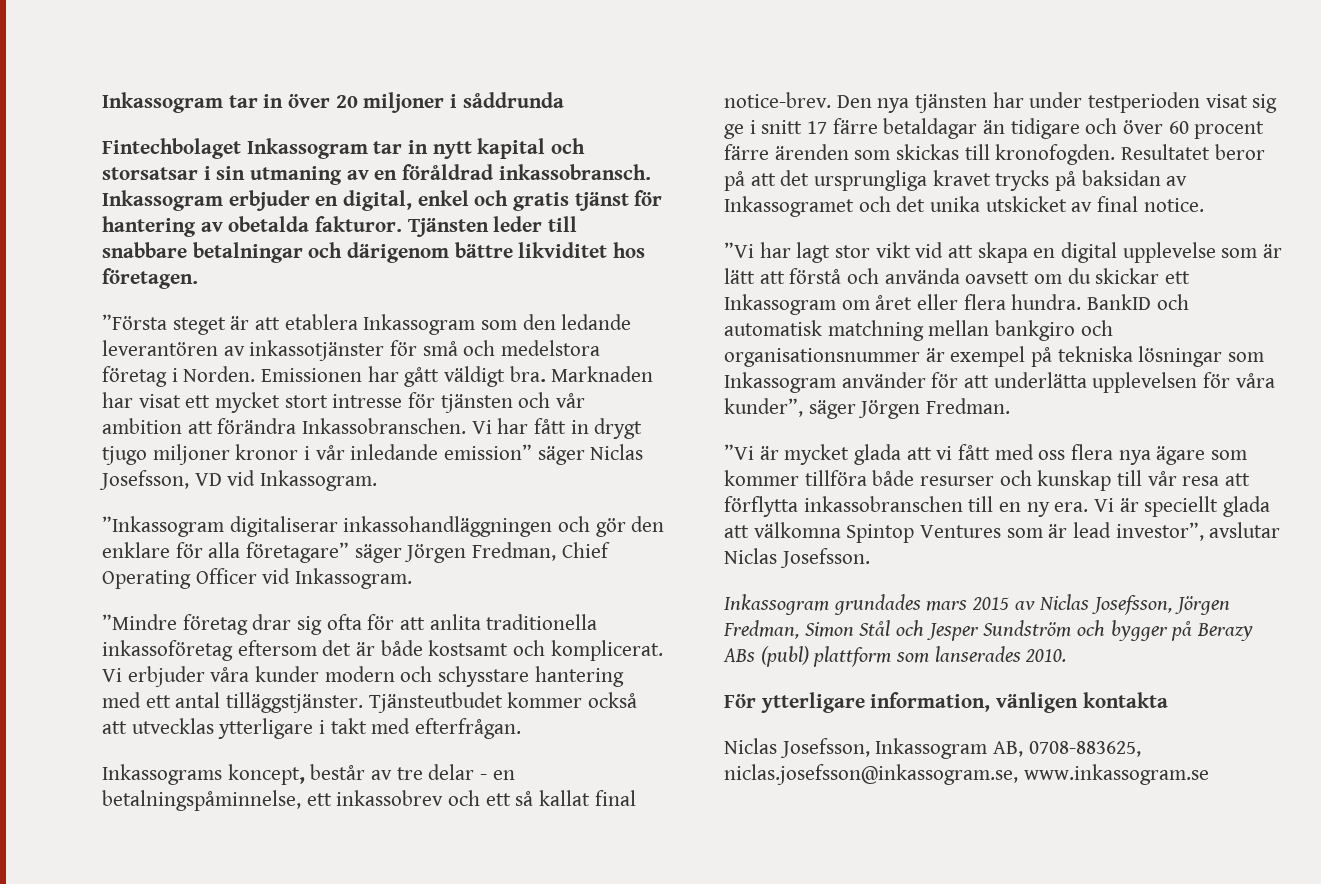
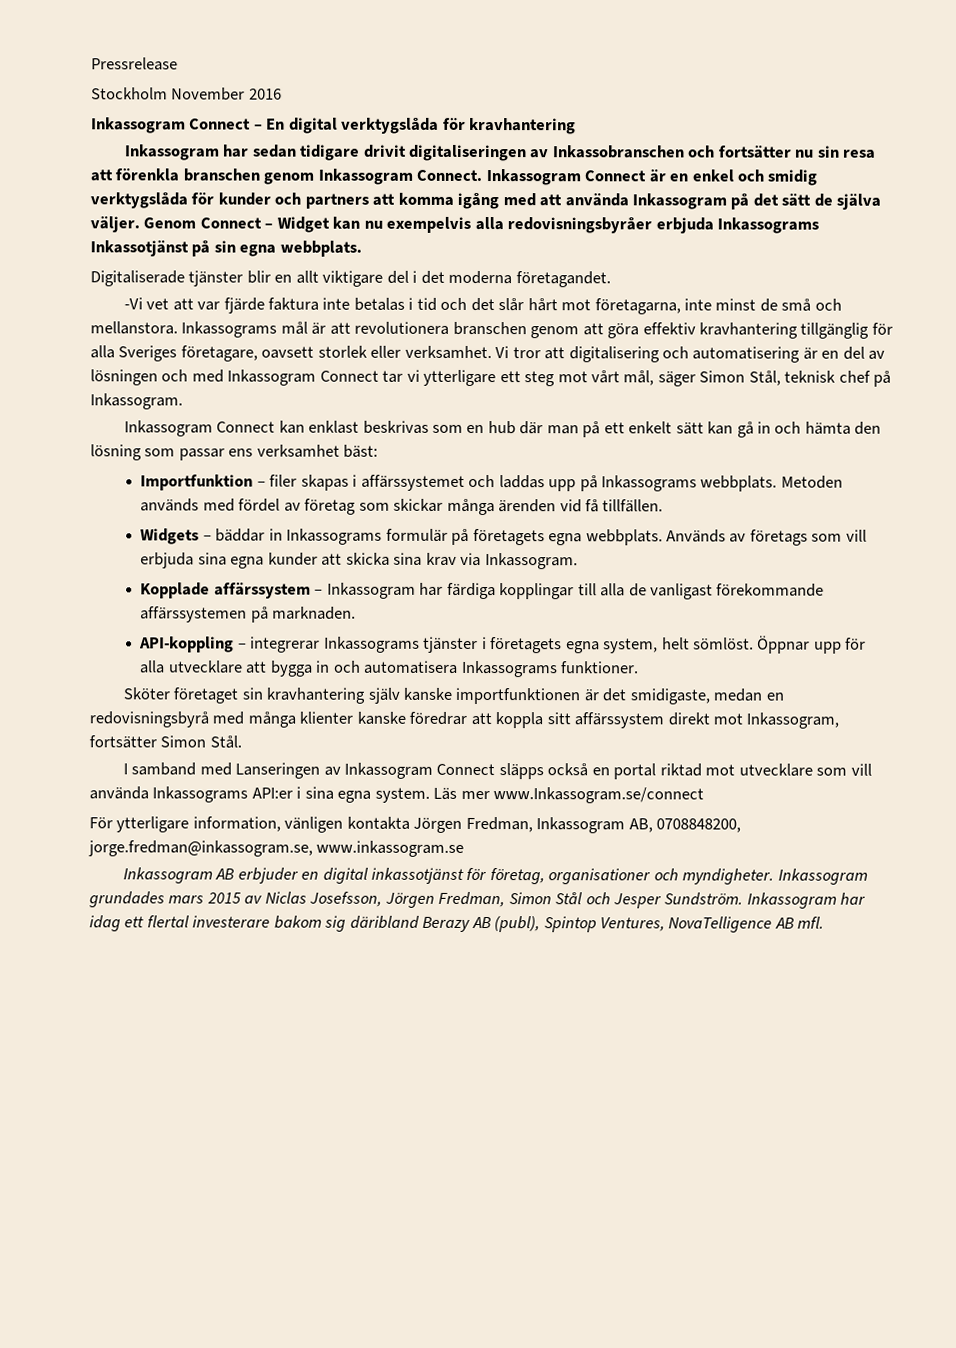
- Inkassogram tar in över 20 miljoner i såddrunda
- Fintechbolaget Inkassogram tar in nytt kapital och storsatsar i sin utmaning av en föråldrad inkassobransch. Inkassogram erbjuder en digital, enkel och gratis tjänst för hantering av obetalda fakturor. Tjänsten leder till snabbare betalningar och därigenom bättre likviditet hos företagen.
- ”Första steget är att etablera Inkassogram som den ledande leverantören av inkassotjänster för små och medelstora företag i Norden. Emissionen har gått väldigt bra. Marknaden har visat ett mycket stort intresse för tjänsten och vår ambition att förändra Inkassobranschen. Vi har fått in drygt tjugo miljoner kronor i vår inledande emission” säger Niclas Josefsson, VD vid Inkassogram.
- ”Inkassogram digitaliserar inkassohandläggningen och gör den enklare för alla företagare” säger Jörgen Fredman, Chief Operating Officer vid Inkassogram.
- ”Mindre företag drar sig ofta för att anlita traditionella inkassoföretag eftersom det är både kostsamt och komplicerat. Vi erbjuder våra kunder modern och schysstare hantering med ett antal tilläggstjänster. Tjänsteutbudet kommer också att utvecklas ytterligare i takt med efterfrågan.
- Inkassograms koncept, består av tre delar - en betalningspåminnelse, ett inkassobrev och ett så kallat final notice-brev. Den nya tjänsten har under testperioden visat sig ge i snitt 17 färre betaldagar än tidigare och över 60 procent färre ärenden som skickas till kronofogden. Resultatet beror på att det ursprungliga kravet trycks på baksidan av Inkassogramet och det unika utskicket av final notice.
- ”Vi har lagt stor vikt vid att skapa en digital upplevelse som är lätt att förstå och använda oavsett om du skickar ett Inkassogram om året eller flera hundra. BankID och automatisk matchning mellan bankgiro och organisationsnummer är exempel på tekniska lösningar som Inkassogram använder för att underlätta upplevelsen för våra kunder”, säger Jörgen Fredman.
- ”Vi är mycket glada att vi fått med oss flera nya ägare som kommer tillföra både resurser och kunskap till vår resa att förflytta inkassobranschen till en ny era. Vi är speciellt glada att välkomna Spintop Ventures som är lead investor”, avslutar Niclas Josefsson.
- Inkassogram grundades mars 2015 av Niclas Josefsson, Jörgen Fredman, Simon Stål och Jesper Sundström och bygger på Berazy ABs (publ) plattform som lanserades 2010.
- För ytterligare information, vänligen kontakta
- Niclas Josefsson, Inkassogram AB, 0708-883625, niclas.josefsson@inkassogram.se, www.inkassogram.se
+ Pressrelease
+ Stockholm November 2016
+ Inkassogram Connect – En digital verktygslåda för kravhantering
+ Inkassogram har sedan tidigare drivit digitaliseringen av Inkassobranschen och fortsätter nu sin resa att förenkla branschen genom Inkassogram Connect. Inkassogram Connect är en enkel och smidig verktygslåda för kunder och partners att komma igång med att använda Inkassogram på det sätt de själva väljer. Genom Connect – Widget kan nu exempelvis alla redovisningsbyråer erbjuda Inkassograms Inkassotjänst på sin egna webbplats.
+ Digitaliserade tjänster blir en allt viktigare del i det moderna företagandet.
+ -Vi vet att var fjärde faktura inte betalas i tid och det slår hårt mot företagarna, inte minst de små och mellanstora. Inkassograms mål är att revolutionera branschen genom att göra effektiv kravhantering tillgänglig för alla Sveriges företagare, oavsett storlek eller verksamhet. Vi tror att digitalisering och automatisering är en del av lösningen och med Inkassogram Connect tar vi ytterligare ett steg mot vårt mål, säger Simon Stål, teknisk chef på Inkassogram.
+ Inkassogram Connect kan enklast beskrivas som en hub där man på ett enkelt sätt kan gå in och hämta den lösning som passar ens verksamhet bäst:
+ Importfunktion – filer skapas i affärssystemet och laddas upp på Inkassograms webbplats. Metoden används med fördel av företag som skickar många ärenden vid få tillfällen.
+ Widgets – bäddar in Inkassograms formulär på företagets egna webbplats. Används av företags som vill erbjuda sina egna kunder att skicka sina krav via Inkassogram.
+ Kopplade affärssystem – Inkassogram har färdiga kopplingar till alla de vanligast förekommande affärssystemen på marknaden.
+ API-koppling – integrerar Inkassograms tjänster i företagets egna system, helt sömlöst. Öppnar upp för alla utvecklare att bygga in och automatisera Inkassograms funktioner.
+ Sköter företaget sin kravhantering själv kanske importfunktionen är det smidigaste, medan en redovisningsbyrå med många klienter kanske föredrar att koppla sitt affärssystem direkt mot Inkassogram, fortsätter Simon Stål.
+ I samband med Lanseringen av Inkassogram Connect släpps också en portal riktad mot utvecklare som vill använda Inkassograms API:er i sina egna system. Läs mer www.Inkassogram.se/connect
+ För ytterligare information, vänligen kontakta Jörgen Fredman, Inkassogram AB, 0708848200, jorge.fredman@inkassogram.se, www.inkassogram.se
+ Inkassogram AB erbjuder en digital inkassotjänst för företag, organisationer och myndigheter. Inkassogram grundades mars 2015 av Niclas Josefsson, Jörgen Fredman, Simon Stål och Jesper Sundström. Inkassogram har idag ett flertal investerare bakom sig däribland Berazy AB (publ), Spintop Ventures, NovaTelligence AB mfl.

